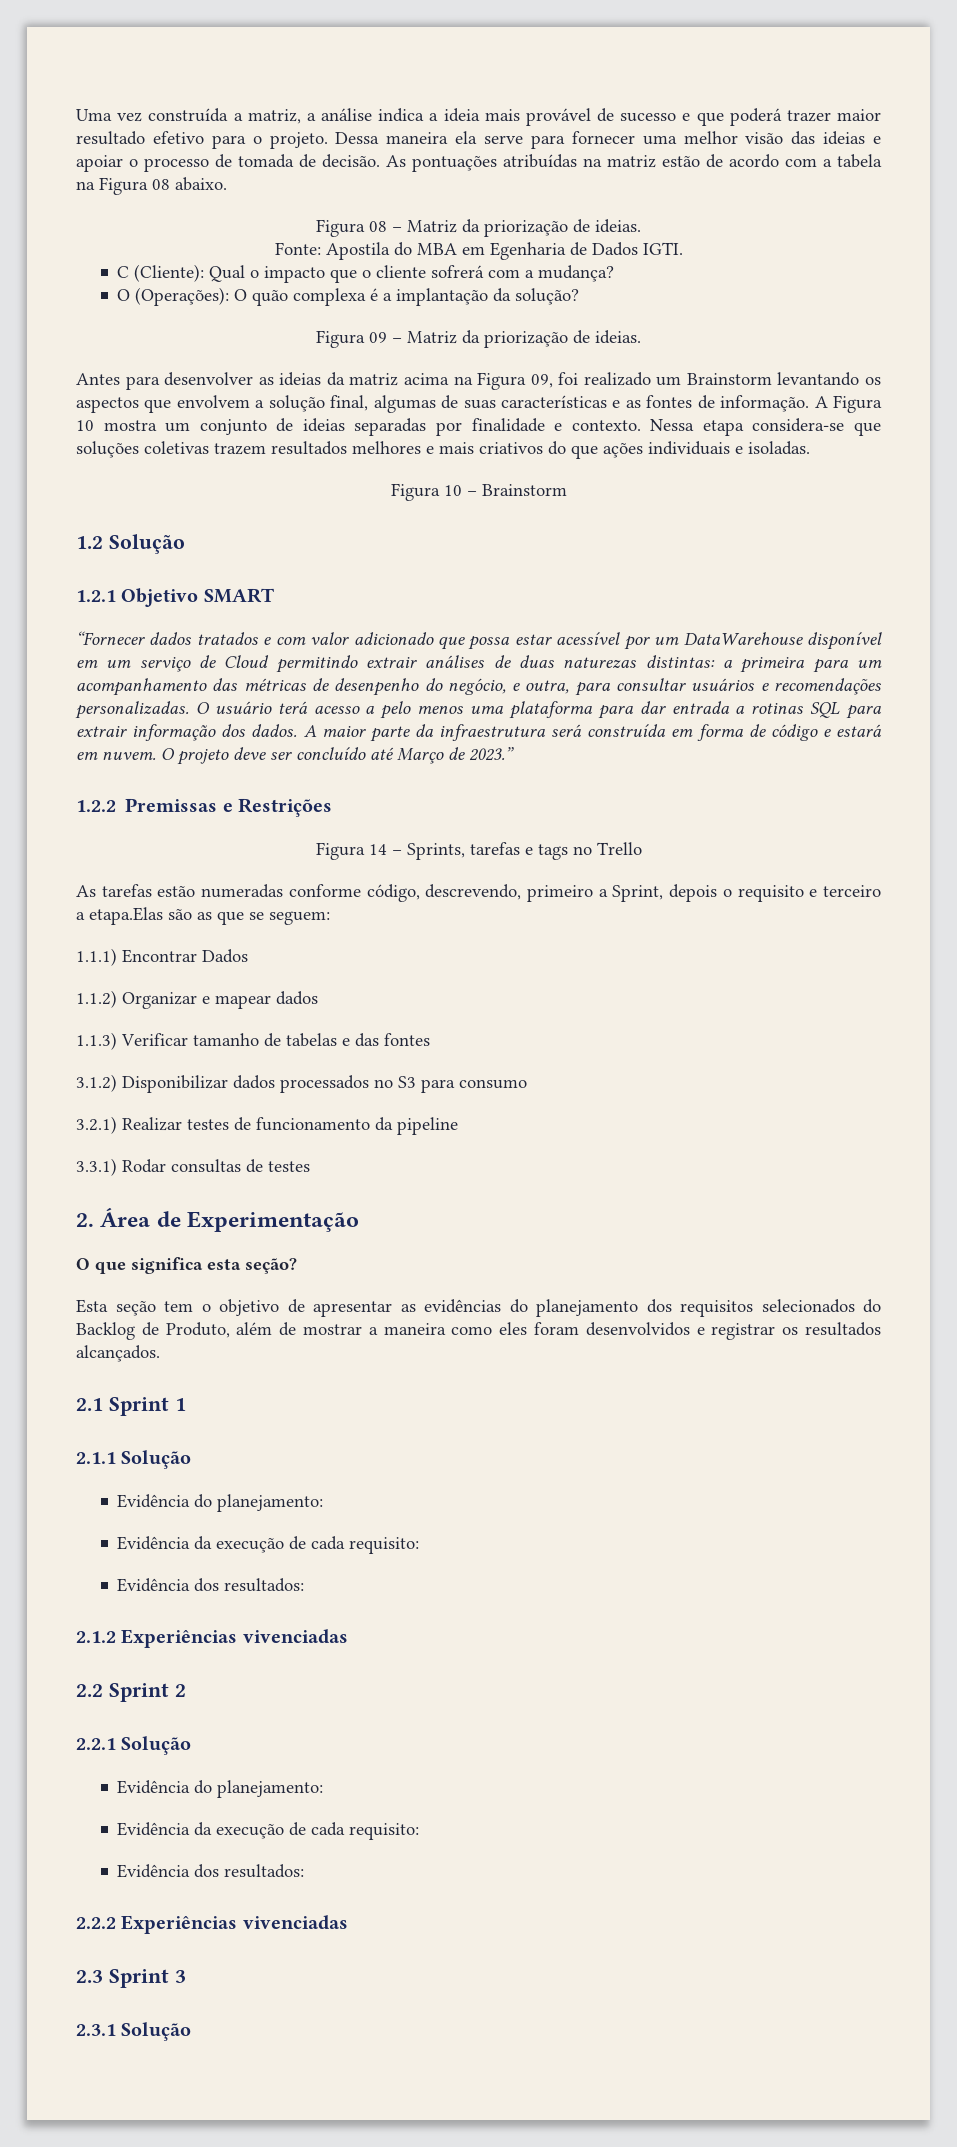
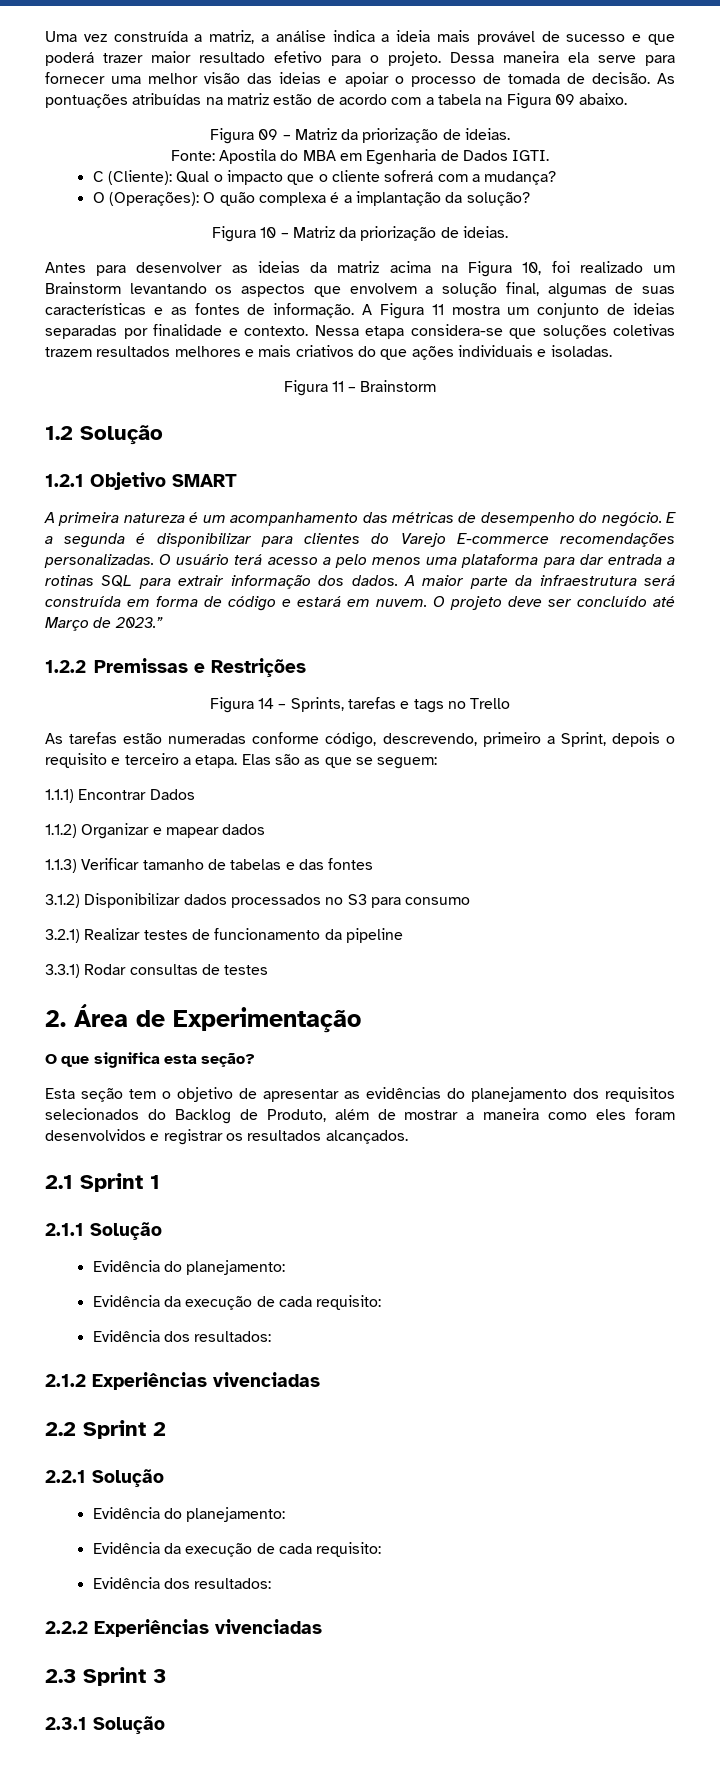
- As pontuações atribuídas na matriz estão de acordo com a tabela na Figura 08 abaixo.
+ As pontuações atribuídas na matriz estão de acordo com a tabela na Figura 09 abaixo.
- Figura 08 – Matriz da priorização de ideias.
+ Figura 09 – Matriz da priorização de ideias.
- Figura 09 – Matriz da priorização de ideias.
+ Figura 10 – Matriz da priorização de ideias.
- Antes para desenvolver as ideias da matriz acima na Figura 09, foi realizado um Brainstorm levantando os aspectos que envolvem a solução final, algumas de suas características e as fontes de informação.
+ Antes para desenvolver as ideias da matriz acima na Figura 10, foi realizado um Brainstorm levantando os aspectos que envolvem a solução final, algumas de suas características e as fontes de informação.
- A Figura 10 mostra um conjunto de ideias separadas por finalidade e contexto.
+ A Figura 11 mostra um conjunto de ideias separadas por finalidade e contexto.
- Figura 10 – Brainstorm
+ Figura 11 – Brainstorm
- “Fornecer dados tratados e com valor adicionado que possa estar acessível por um DataWarehouse disponível em um serviço de Cloud permitindo extrair análises de duas naturezas distintas: a primeira para um acompanhamento das métricas de desenpenho do negócio, e outra, para consultar usuários e recomendações personalizadas.
+ A primeira natureza é um acompanhamento das métricas de desempenho do negócio. E a segunda é disponibilizar para clientes do Varejo E-commerce recomendações personalizadas.
- As tarefas estão numeradas conforme código, descrevendo, primeiro a Sprint, depois o requisito e terceiro a etapa.Elas são as que se seguem:
+ As tarefas estão numeradas conforme código, descrevendo, primeiro a Sprint, depois o requisito e terceiro a etapa. Elas são as que se seguem:

